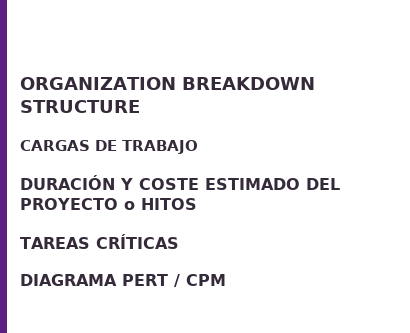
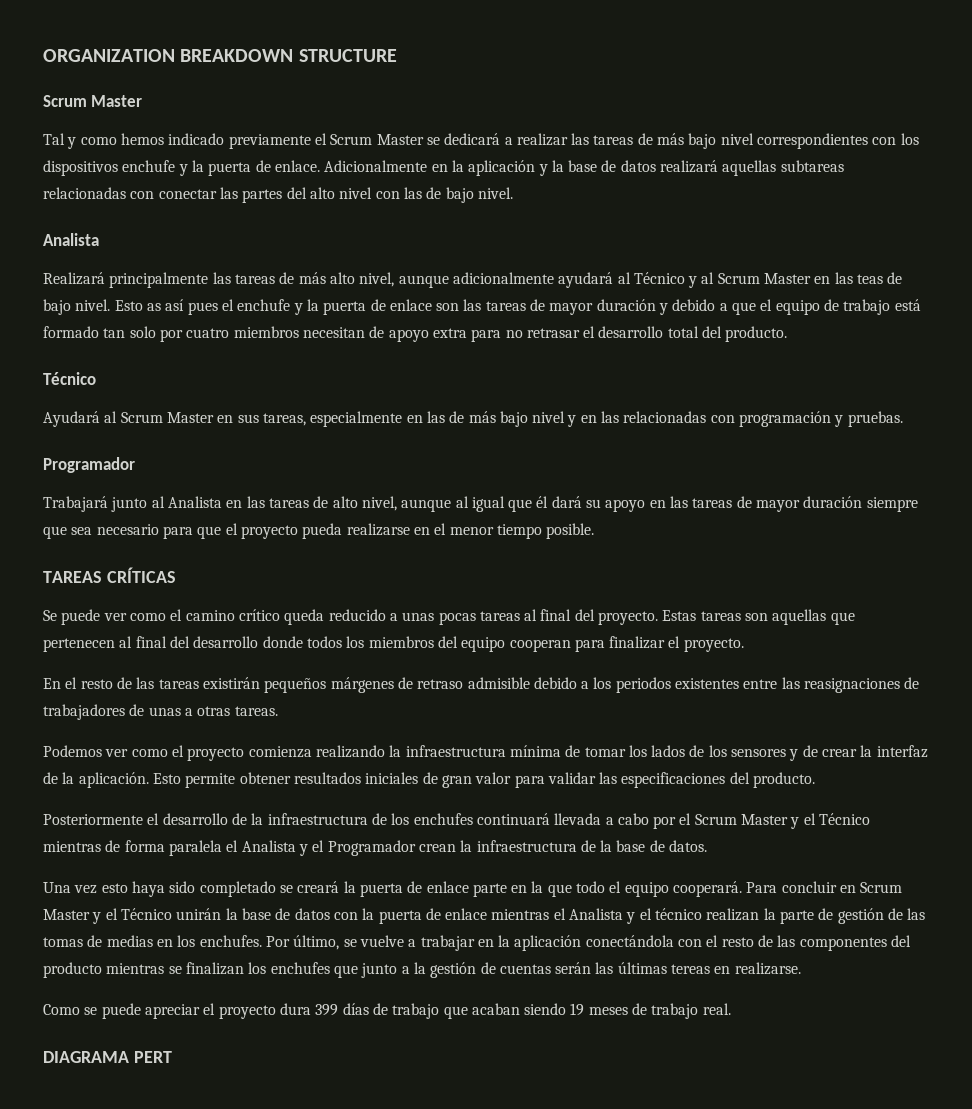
  ORGANIZATION BREAKDOWN STRUCTURE
- CARGAS DE TRABAJO
- DURACIÓN Y COSTE ESTIMADO DEL PROYECTO o HITOS
+ Scrum Master
+ Tal y como hemos indicado previamente el Scrum Master se dedicará a realizar las tareas de más bajo nivel correspondientes con los dispositivos enchufe y la puerta de enlace. Adicionalmente en la aplicación y la base de datos realizará aquellas subtareas relacionadas con conectar las partes del alto nivel con las de bajo nivel.
+ Analista
+ Realizará principalmente las tareas de más alto nivel, aunque adicionalmente ayudará al Técnico y al Scrum Master en las teas de bajo nivel. Esto as así pues el enchufe y la puerta de enlace son las tareas de mayor duración y debido a que el equipo de trabajo está formado tan solo por cuatro miembros necesitan de apoyo extra para no retrasar el desarrollo total del producto.
+ Técnico
+ Ayudará al Scrum Master en sus tareas, especialmente en las de más bajo nivel y en las relacionadas con programación y pruebas.
+ Programador
+ Trabajará junto al Analista en las tareas de alto nivel, aunque al igual que él dará su apoyo en las tareas de mayor duración siempre que sea necesario para que el proyecto pueda realizarse en el menor tiempo posible.
  TAREAS CRÍTICAS
+ Se puede ver como el camino crítico queda reducido a unas pocas tareas al final del proyecto. Estas tareas son aquellas que pertenecen al final del desarrollo donde todos los miembros del equipo cooperan para finalizar el proyecto.
+ En el resto de las tareas existirán pequeños márgenes de retraso admisible debido a los periodos existentes entre las reasignaciones de trabajadores de unas a otras tareas.
+ Podemos ver como el proyecto comienza realizando la infraestructura mínima de tomar los lados de los sensores y de crear la interfaz de la aplicación. Esto permite obtener resultados iniciales de gran valor para validar las especificaciones del producto.
+ Posteriormente el desarrollo de la infraestructura de los enchufes continuará llevada a cabo por el Scrum Master y el Técnico mientras de forma paralela el Analista y el Programador crean la infraestructura de la base de datos.
+ Una vez esto haya sido completado se creará la puerta de enlace parte en la que todo el equipo cooperará. Para concluir en Scrum Master y el Técnico unirán la base de datos con la puerta de enlace mientras el Analista y el técnico realizan la parte de gestión de las tomas de medias en los enchufes. Por último, se vuelve a trabajar en la aplicación conectándola con el resto de las componentes del producto mientras se finalizan los enchufes que junto a la gestión de cuentas serán las últimas tereas en realizarse.
+ Como se puede apreciar el proyecto dura 399 días de trabajo que acaban siendo 19 meses de trabajo real.
- DIAGRAMA PERT / CPM
+ DIAGRAMA PERT

